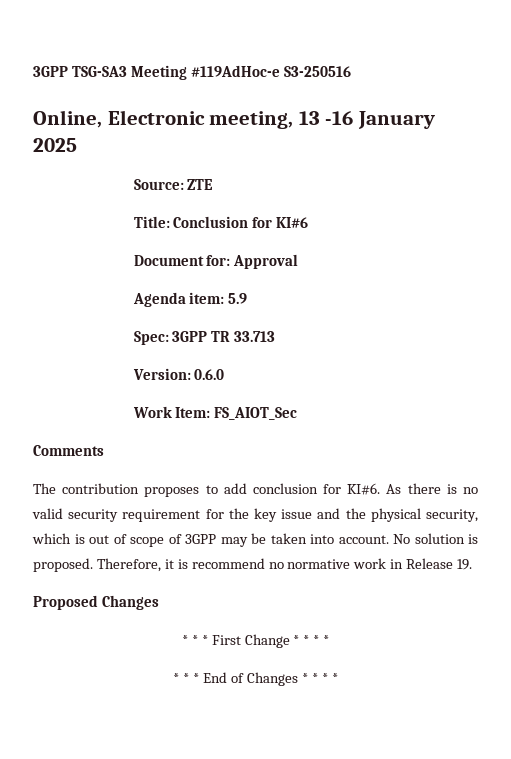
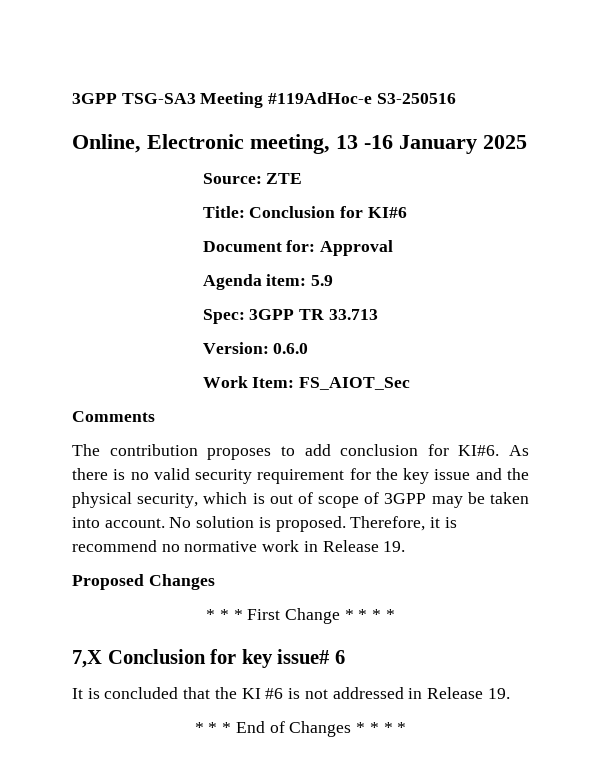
+ 7,X Conclusion for key issue# 6
+ It is concluded that the KI #6 is not addressed in Release 19.

